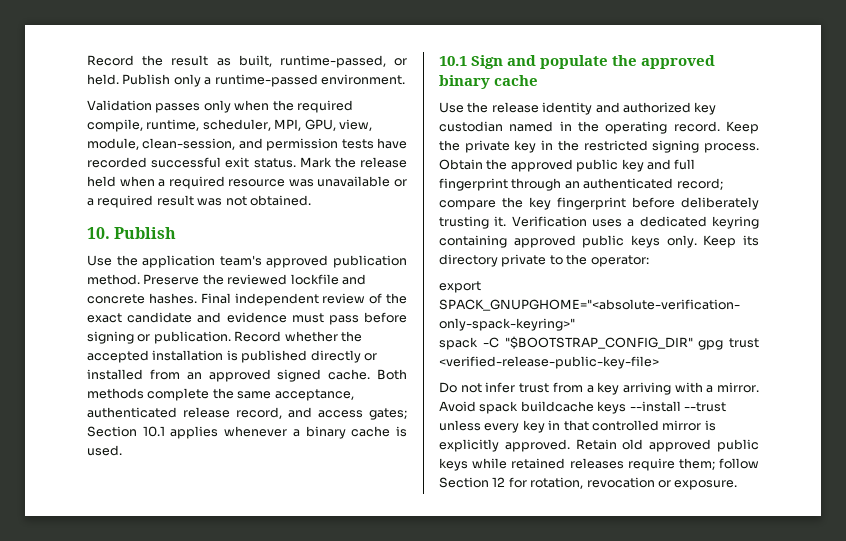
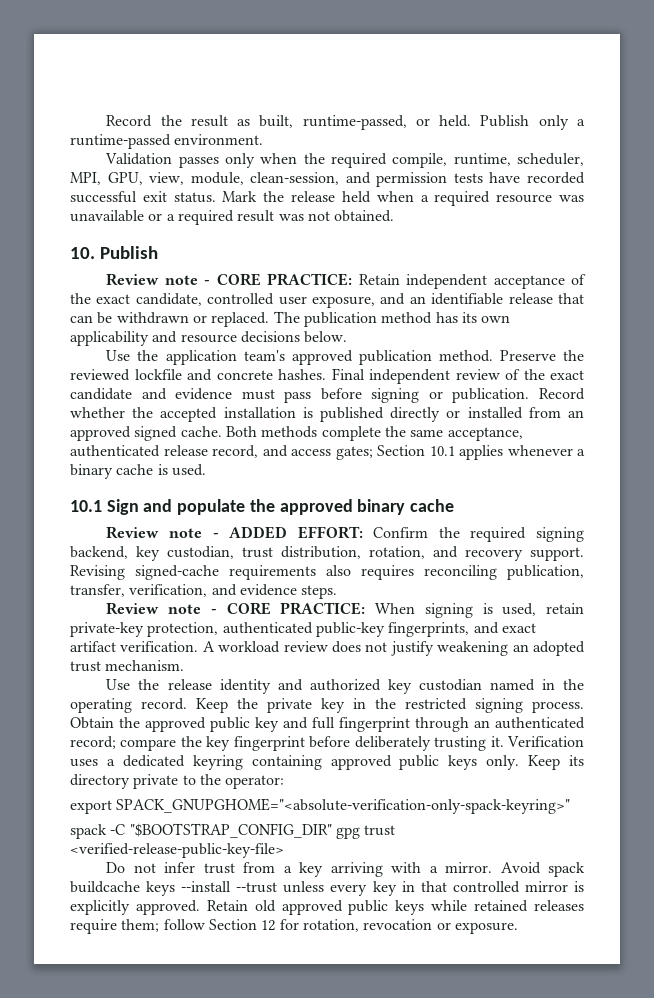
+ Review note - CORE PRACTICE: Retain independent acceptance of the exact candidate, controlled user exposure, and an identifiable release that can be withdrawn or replaced. The publication method has its own applicability and resource decisions below.
+ Review note - ADDED EFFORT: Confirm the required signing backend, key custodian, trust distribution, rotation, and recovery support. Revising signed-cache requirements also requires reconciling publication, transfer, verification, and evidence steps.
+ Review note - CORE PRACTICE: When signing is used, retain private-key protection, authenticated public-key fingerprints, and exact artifact verification. A workload review does not justify weakening an adopted trust mechanism.

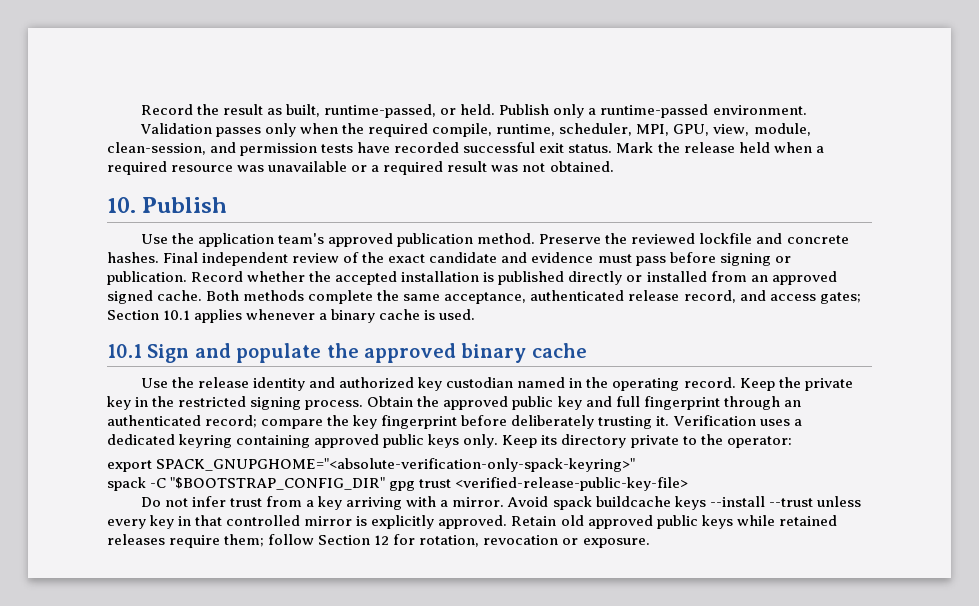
- Review note - CORE PRACTICE: Retain independent acceptance of the exact candidate, controlled user exposure, and an identifiable release that can be withdrawn or replaced. The publication method has its own applicability and resource decisions below.
- Review note - ADDED EFFORT: Confirm the required signing backend, key custodian, trust distribution, rotation, and recovery support. Revising signed-cache requirements also requires reconciling publication, transfer, verification, and evidence steps.
- Review note - CORE PRACTICE: When signing is used, retain private-key protection, authenticated public-key fingerprints, and exact artifact verification. A workload review does not justify weakening an adopted trust mechanism.

